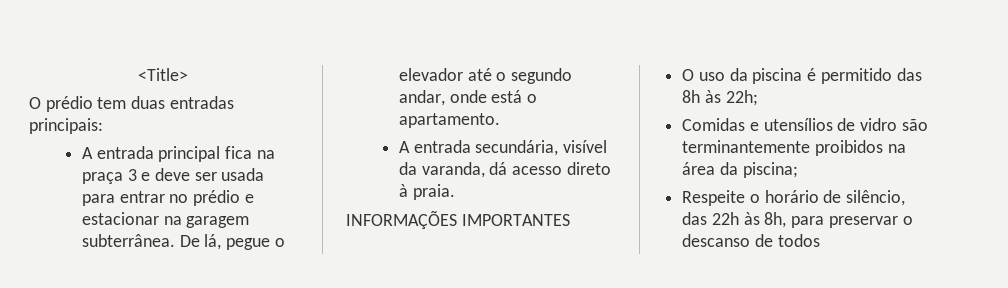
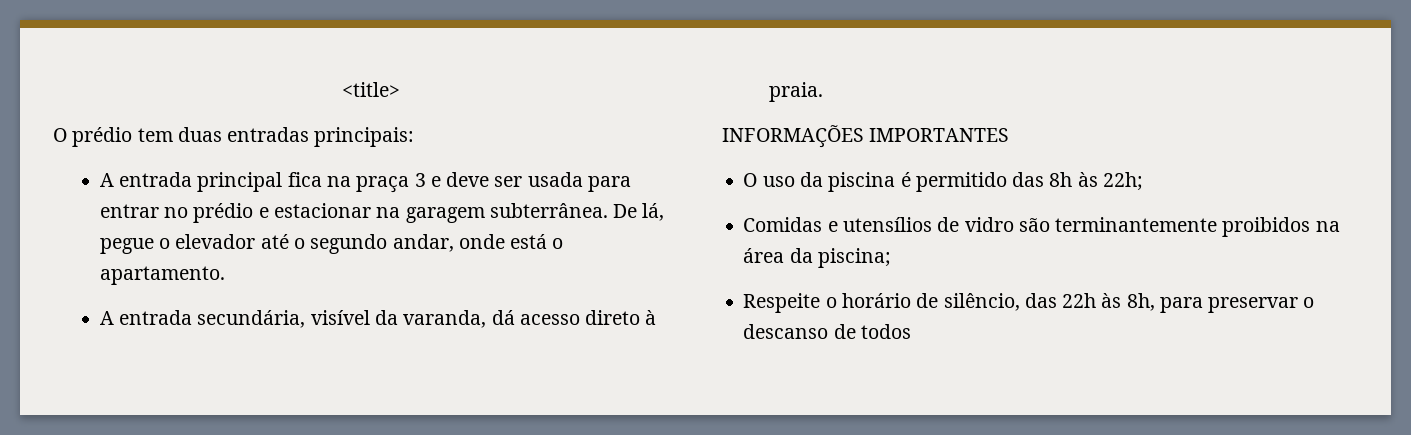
- <Title>
+ <title>

